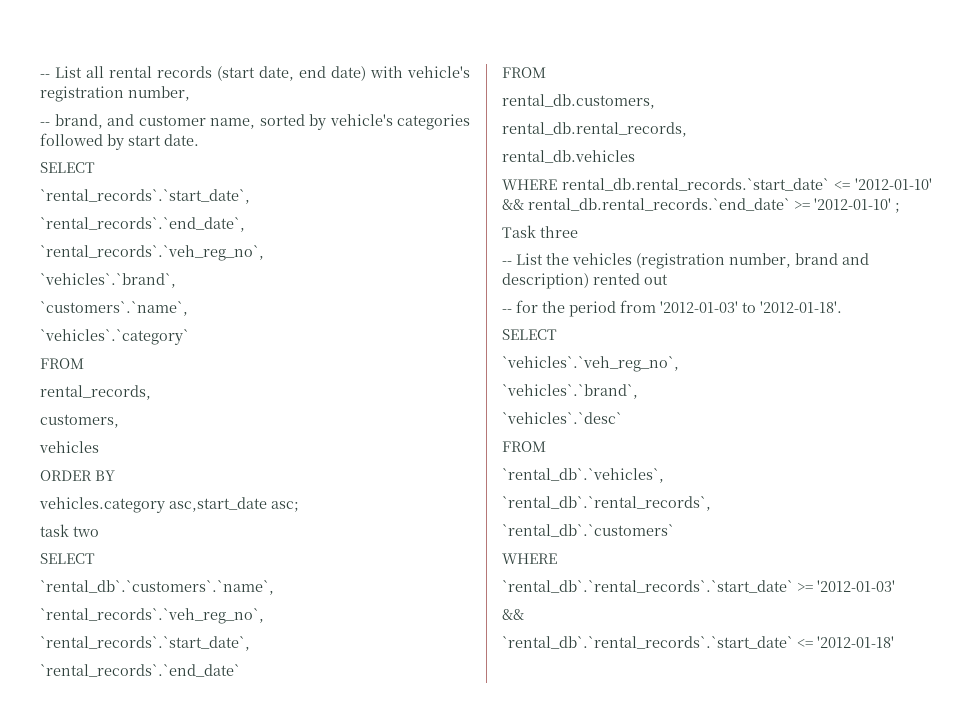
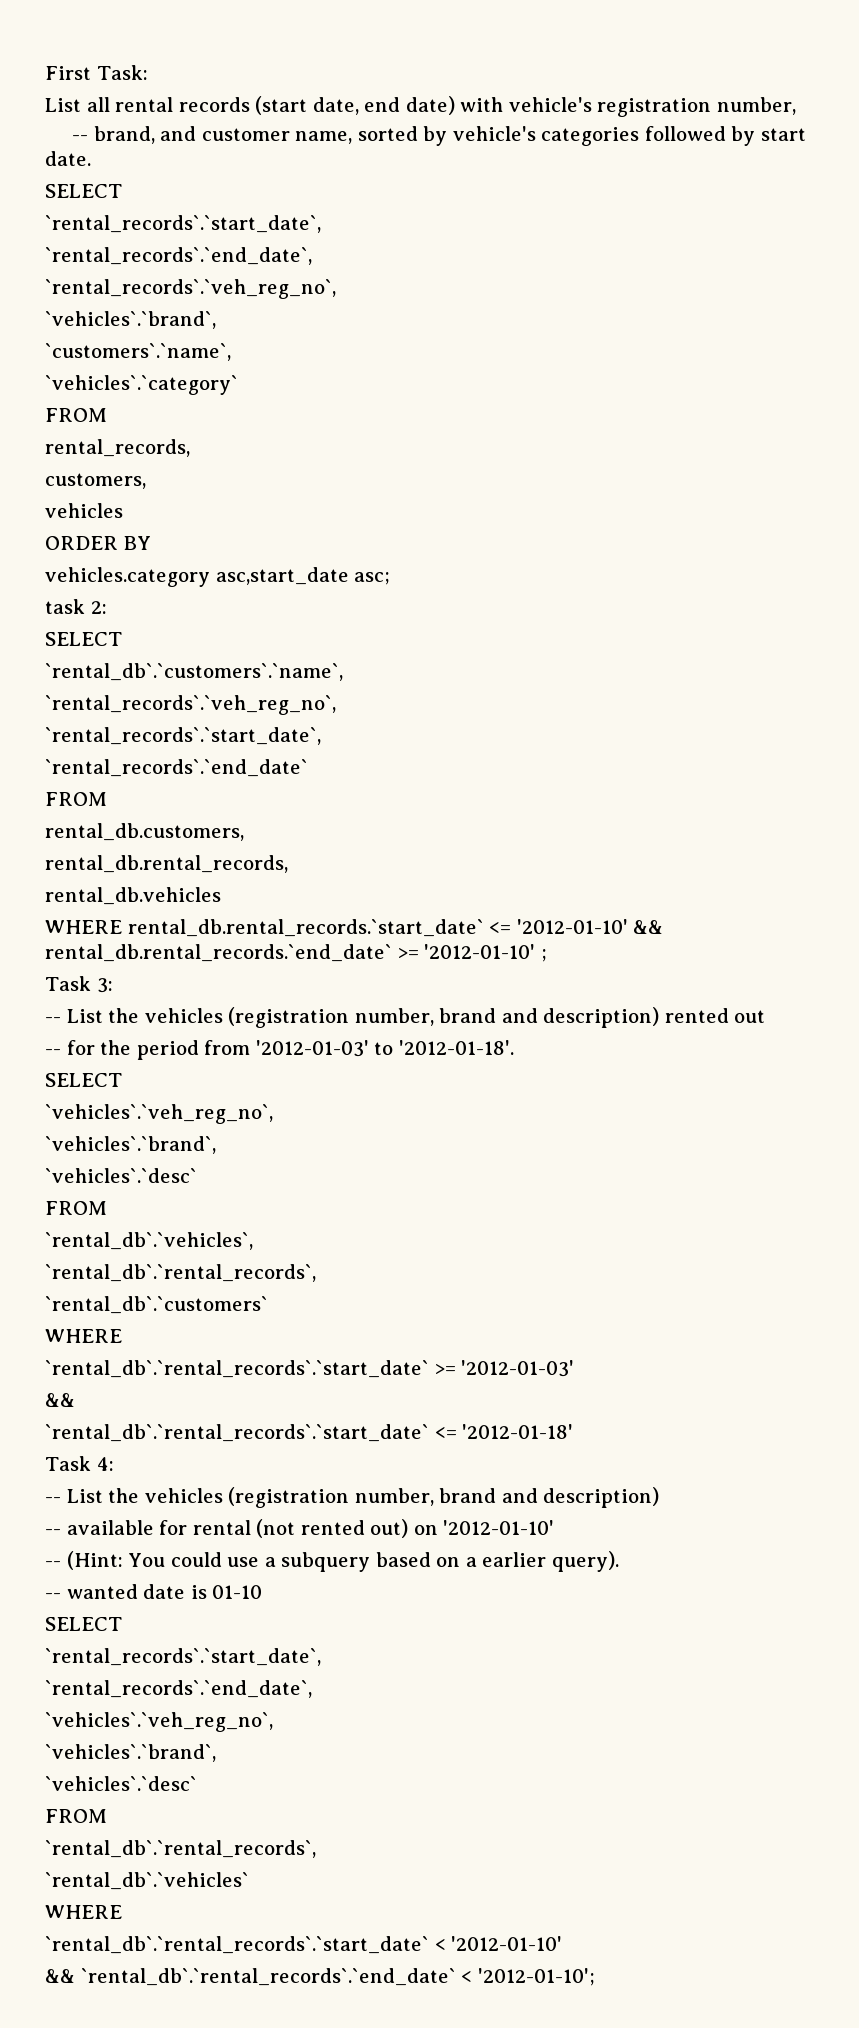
- -- List all rental records (start date, end date) with vehicle's registration number,
+ First Task:
+ List all rental records (start date, end date) with vehicle's registration number,
- task two
+ task 2:
- Task three
+ Task 3:
+ Task 4:
+ -- List the vehicles (registration number, brand and description)
+ -- available for rental (not rented out) on '2012-01-10'
+ -- (Hint: You could use a subquery based on a earlier query).
+ -- wanted date is 01-10
+ SELECT
+ `rental_records`.`start_date`,
+ `rental_records`.`end_date`,
+ `vehicles`.`veh_reg_no`,
+ `vehicles`.`brand`,
+ `vehicles`.`desc`
+ FROM
+ `rental_db`.`rental_records`,
+ `rental_db`.`vehicles`
+ WHERE
+ `rental_db`.`rental_records`.`start_date` < '2012-01-10'
+ && `rental_db`.`rental_records`.`end_date` < '2012-01-10';

